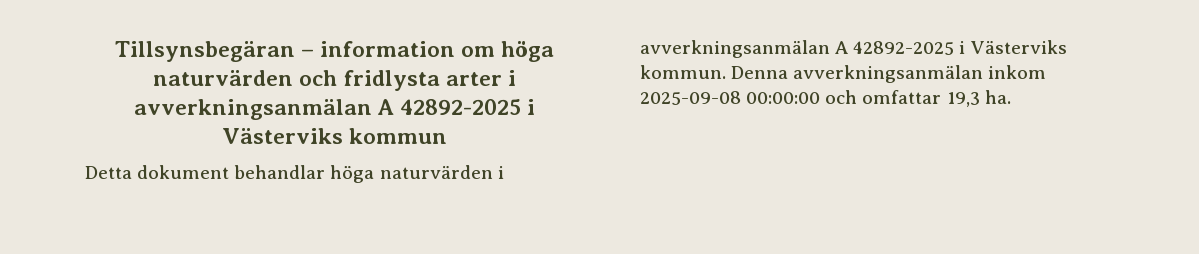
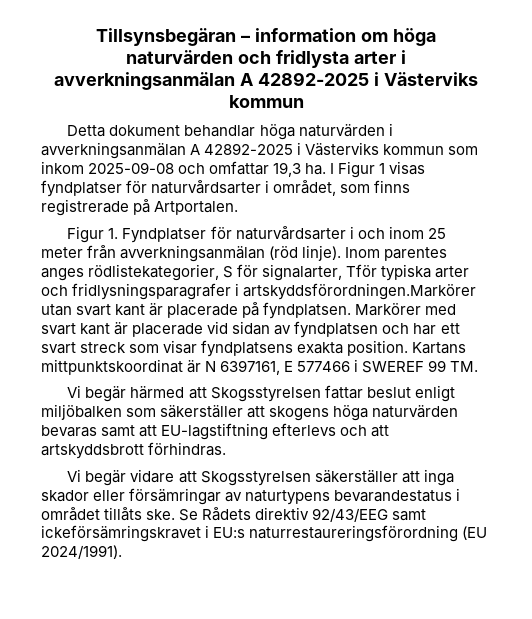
- Detta dokument behandlar höga naturvärden i avverkningsanmälan A 42892-2025 i Västerviks kommun. Denna avverkningsanmälan inkom 2025-09-08 00:00:00 och omfattar 19,3 ha.
+ Detta dokument behandlar höga naturvärden i avverkningsanmälan A 42892-2025 i Västerviks kommun som inkom 2025-09-08 och omfattar 19,3 ha.
+ I Figur 1 visas fyndplatser för naturvårdsarter i området, som finns registrerade på Artportalen.
+ Figur 1. Fyndplatser för naturvårdsarter i och inom 25 meter från avverkningsanmälan (röd linje). Inom parentes anges rödlistekategorier, S för signalarter, Tför typiska arter och fridlysningsparagrafer i artskyddsförordningen.Markörer utan svart kant är placerade på fyndplatsen. Markörer med svart kant är placerade vid sidan av fyndplatsen och har ett svart streck som visar fyndplatsens exakta position. Kartans mittpunktskoordinat är N 6397161, E 577466 i SWEREF 99 TM.
+ Vi begär härmed att Skogsstyrelsen fattar beslut enligt miljöbalken som säkerställer att skogens höga naturvärden bevaras samt att EU-lagstiftning efterlevs och att artskyddsbrott förhindras.
+ Vi begär vidare att Skogsstyrelsen säkerställer att inga skador eller försämringar av naturtypens bevarandestatus i området tillåts ske. Se Rådets direktiv 92/43/EEG samt ickeförsämringskravet i EU:s naturrestaureringsförordning (EU 2024/1991).

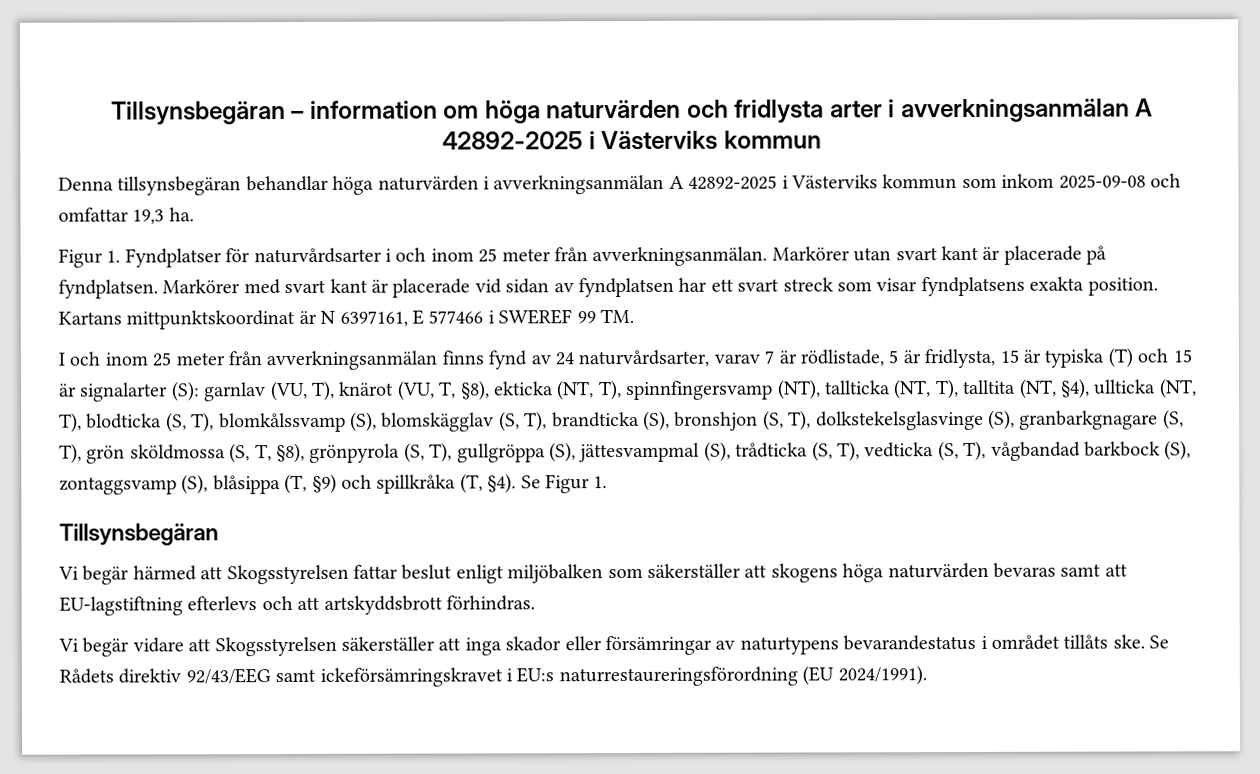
- Detta dokument behandlar höga naturvärden i avverkningsanmälan A 42892-2025 i Västerviks kommun som inkom 2025-09-08 och omfattar 19,3 ha. I Figur 1 visas fyndplatser för naturvårdsarter i området, som finns registrerade på Artportalen.
+ Denna tillsynsbegäran behandlar höga naturvärden i avverkningsanmälan A 42892-2025 i Västerviks kommun som inkom 2025-09-08 och omfattar 19,3 ha.
- Figur 1. Fyndplatser för naturvårdsarter i och inom 25 meter från avverkningsanmälan (röd linje). Inom parentes anges rödlistekategorier, S för signalarter, Tför typiska arter och fridlysningsparagrafer i artskyddsförordningen.Markörer utan svart kant är placerade på fyndplatsen.
+ Figur 1. Fyndplatser för naturvårdsarter i och inom 25 meter från avverkningsanmälan. Markörer utan svart kant är placerade på fyndplatsen.
- Markörer med svart kant är placerade vid sidan av fyndplatsen och har ett svart streck som visar fyndplatsens exakta position.
+ Markörer med svart kant är placerade vid sidan av fyndplatsen har ett svart streck som visar fyndplatsens exakta position.
+ I och inom 25 meter från avverkningsanmälan finns fynd av 24 naturvårdsarter, varav 7 är rödlistade, 5 är fridlysta, 15 är typiska (T) och 15 är signalarter (S): garnlav (VU, T), knärot (VU, T, §8), ekticka (NT, T), spinnfingersvamp (NT), tallticka (NT, T), talltita (NT, §4), ullticka (NT, T), blodticka (S, T), blomkålssvamp (S), blomskägglav (S, T), brandticka (S), bronshjon (S, T), dolkstekelsglasvinge (S), granbarkgnagare (S, T), grön sköldmossa (S, T, §8), grönpyrola (S, T), gullgröppa (S), jättesvampmal (S), trådticka (S, T), vedticka (S, T), vågbandad barkbock (S), zontaggsvamp (S), blåsippa (T, §9) och spillkråka (T, §4). Se Figur 1.
+ Tillsynsbegäran

